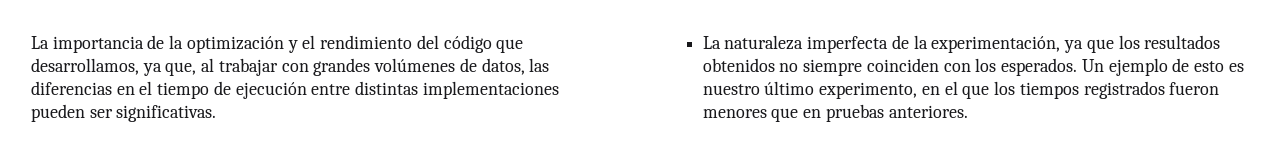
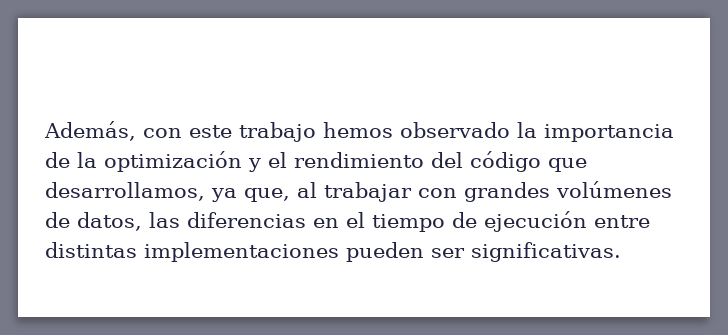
- La importancia de la optimización y el rendimiento del código que desarrollamos, ya que, al trabajar con grandes volúmenes de datos, las diferencias en el tiempo de ejecución entre distintas implementaciones pueden ser significativas.
+ Además, con este trabajo hemos observado la importancia de la optimización y el rendimiento del código que desarrollamos, ya que, al trabajar con grandes volúmenes de datos, las diferencias en el tiempo de ejecución entre distintas implementaciones pueden ser significativas.
- La naturaleza imperfecta de la experimentación, ya que los resultados obtenidos no siempre coinciden con los esperados. Un ejemplo de esto es nuestro último experimento, en el que los tiempos registrados fueron menores que en pruebas anteriores.

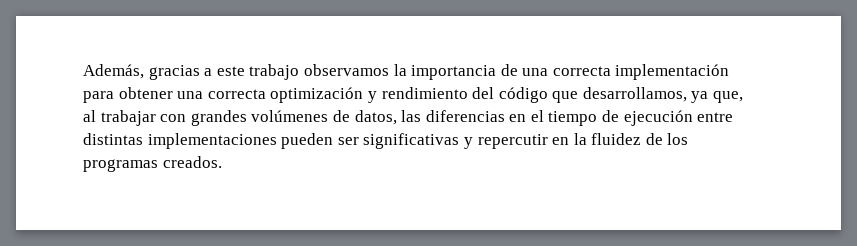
- Además, con este trabajo hemos observado la importancia de la optimización y el rendimiento del código que desarrollamos, ya que, al trabajar con grandes volúmenes de datos, las diferencias en el tiempo de ejecución entre distintas implementaciones pueden ser significativas.
+ Además, gracias a este trabajo observamos la importancia de una correcta implementación para obtener una correcta optimización y rendimiento del código que desarrollamos, ya que, al trabajar con grandes volúmenes de datos, las diferencias en el tiempo de ejecución entre distintas implementaciones pueden ser significativas y repercutir en la fluidez de los programas creados.

